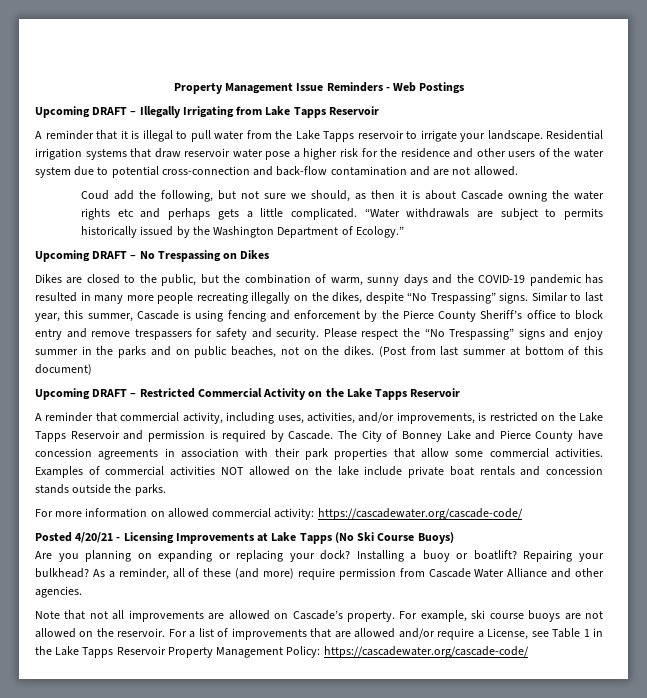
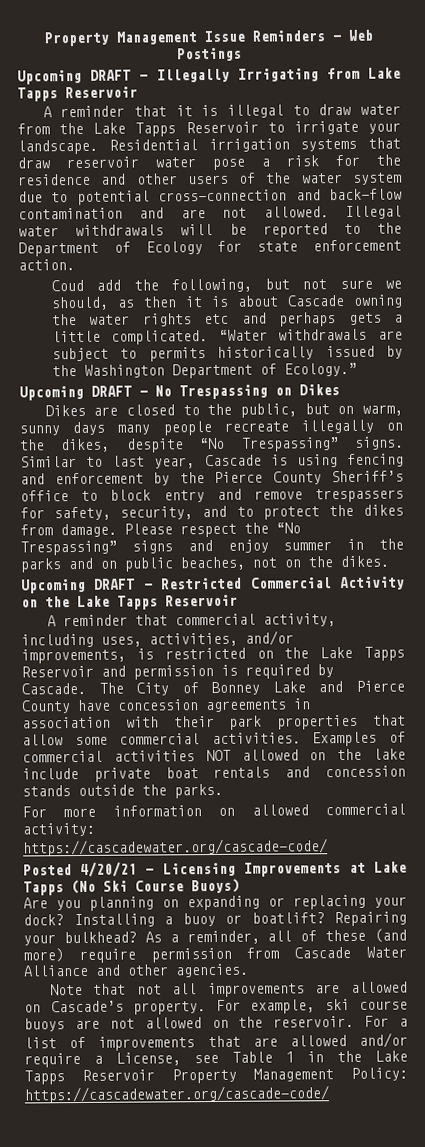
- A reminder that it is illegal to pull water from the Lake Tapps reservoir to irrigate your landscape.
+ A reminder that it is illegal to draw water from the Lake Tapps Reservoir to irrigate your landscape.
- Residential irrigation systems that draw reservoir water pose a higher risk for the residence and other users of the water system due to potential cross-connection and back-flow contamination and are not allowed.
+ Residential irrigation systems that draw reservoir water pose a risk for the residence and other users of the water system due to potential cross-connection and back-flow contamination and are not allowed. Illegal water withdrawals will be reported to the Department of Ecology for state enforcement action.
- Dikes are closed to the public, but the combination of warm, sunny days and the COVID-19 pandemic has resulted in many more people recreating illegally on the dikes, despite “No Trespassing” signs.
+ Dikes are closed to the public, but on warm, sunny days many people recreate illegally on the dikes, despite “No Trespassing” signs.
- Similar to last year, this summer, Cascade is using fencing and enforcement by the Pierce County Sheriff’s office to block entry and remove trespassers for safety and security.
+ Similar to last year, Cascade is using fencing and enforcement by the Pierce County Sheriff’s office to block entry and remove trespassers for safety, security, and to protect the dikes from damage.
- (Post from last summer at bottom of this document)

